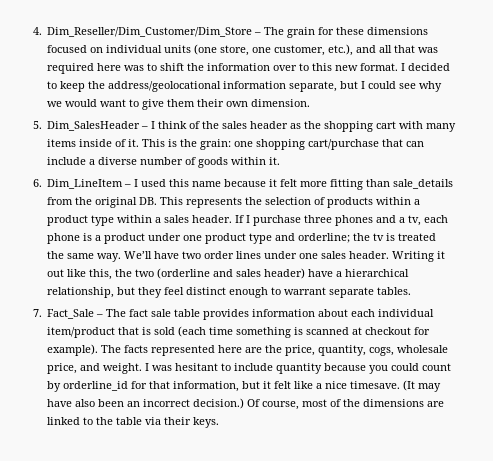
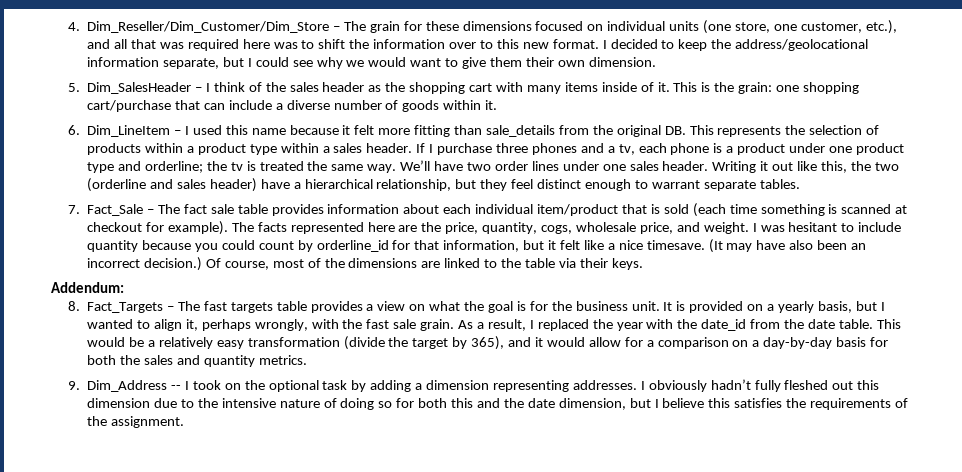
+ Addendum:
+ 8. Fact_Targets – The fast targets table provides a view on what the goal is for the business unit. It is provided on a yearly basis, but I wanted to align it, perhaps wrongly, with the fast sale grain. As a result, I replaced the year with the date_id from the date table. This would be a relatively easy transformation (divide the target by 365), and it would allow for a comparison on a day-by-day basis for both the sales and quantity metrics.
+ 9. Dim_Address -- I took on the optional task by adding a dimension representing addresses. I obviously hadn’t fully fleshed out this dimension due to the intensive nature of doing so for both this and the date dimension, but I believe this satisfies the requirements of the assignment.

